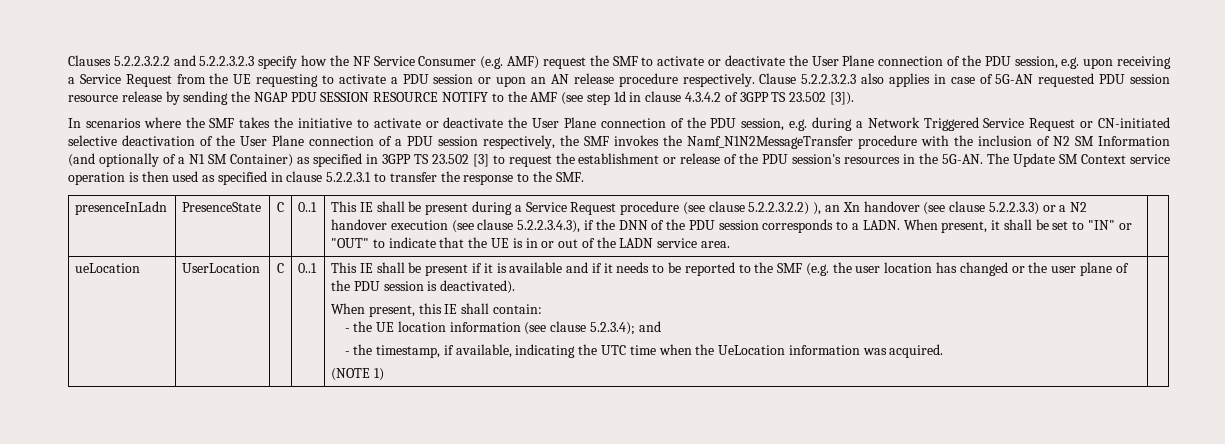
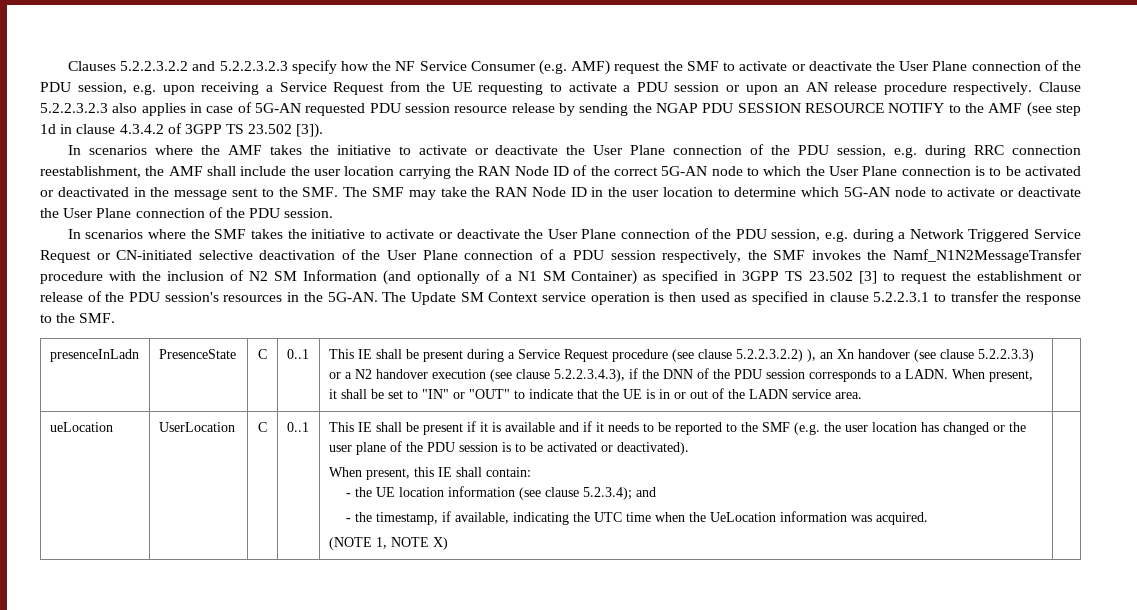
+ In scenarios where the AMF takes the initiative to activate or deactivate the User Plane connection of the PDU session, e.g. during RRC connection reestablishment, the AMF shall include the user location carrying the RAN Node ID of the correct 5G-AN node to which the User Plane connection is to be activated or deactivated in the message sent to the SMF. The SMF may take the RAN Node ID in the user location to determine which 5G-AN node to activate or deactivate the User Plane connection of the PDU session.
- This IE shall be present if it is available and if it needs to be reported to the SMF (e.g. the user location has changed or the user plane of the PDU session is deactivated).
+ This IE shall be present if it is available and if it needs to be reported to the SMF (e.g. the user location has changed or the user plane of the PDU session is to be activated or deactivated).
- (NOTE 1)
+ (NOTE 1, NOTE X)

